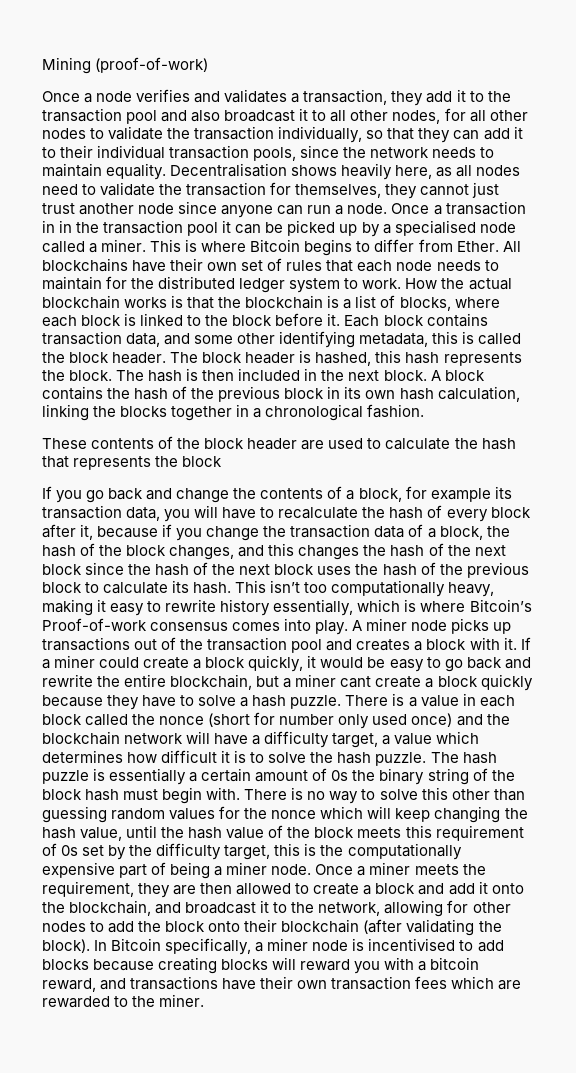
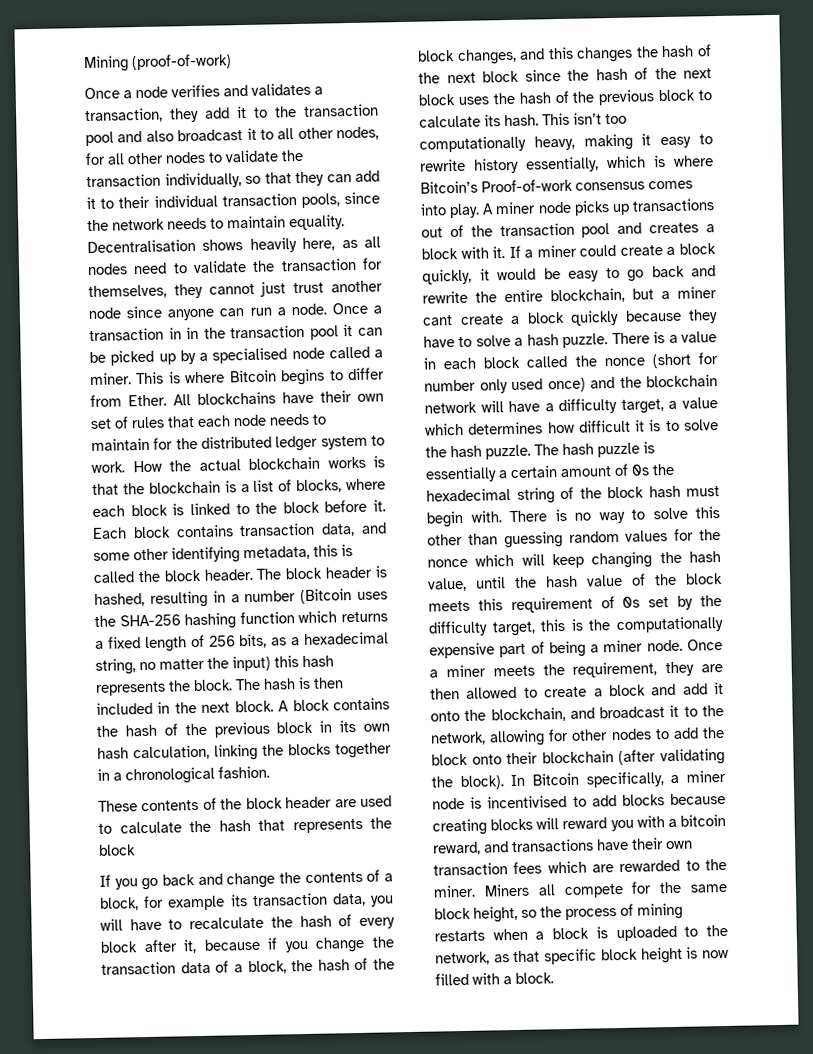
- The block header is hashed, this hash represents the block.
+ The block header is hashed, resulting in a number (Bitcoin uses the SHA-256 hashing function which returns a fixed length of 256 bits, as a hexadecimal string, no matter the input) this hash represents the block.
- The hash puzzle is essentially a certain amount of 0s the binary string of the block hash must begin with.
+ The hash puzzle is essentially a certain amount of 0s the hexadecimal string of the block hash must begin with.
+ Miners all compete for the same block height, so the process of mining restarts when a block is uploaded to the network, as that specific block height is now filled with a block.

